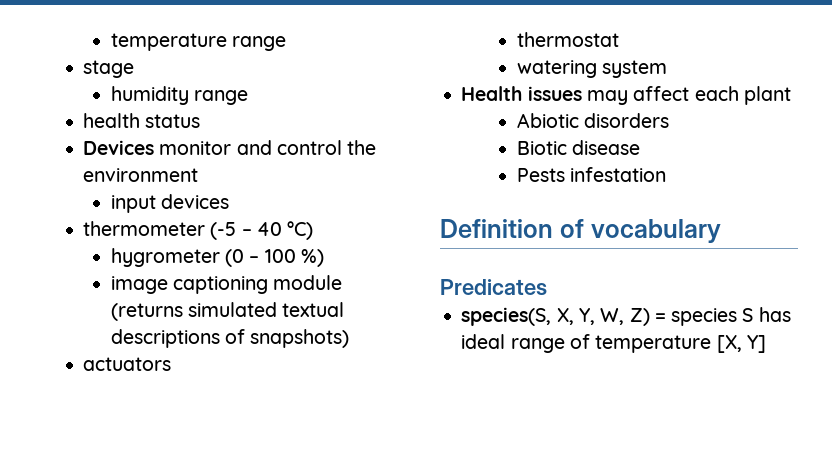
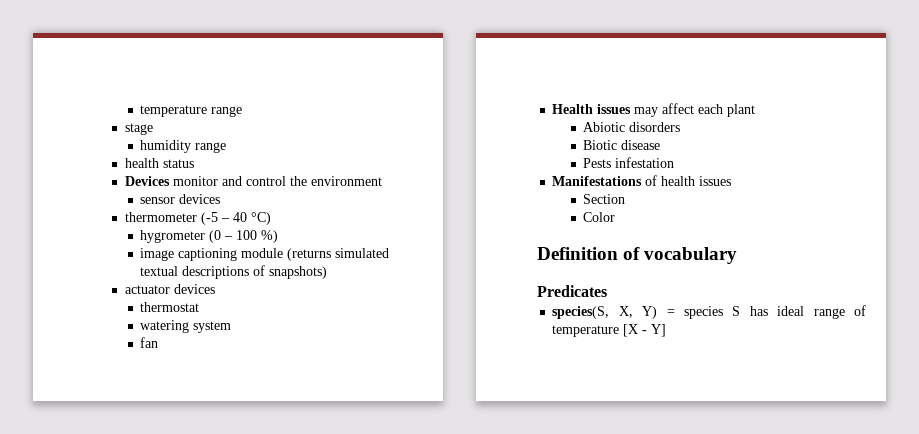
- input devices
+ sensor devices
- actuators
+ actuator devices
+ fan
+ Manifestations of health issues
+ Section
+ Color
- species(S, X, Y, W, Z) = species S has ideal range of temperature [X, Y]
+ species(S, X, Y) = species S has ideal range of temperature [X - Y]

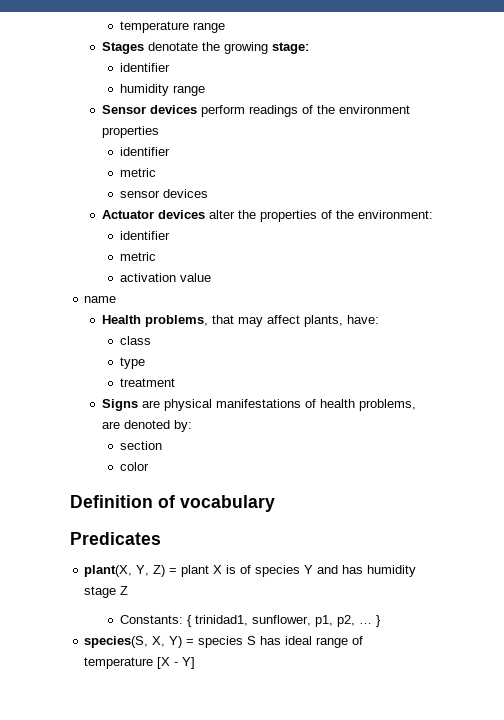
- stage
+ Stages denotate the growing stage:
+ identifier
  humidity range
- health status
- Devices monitor and control the environment
+ Sensor devices perform readings of the environment properties
+ identifier
+ metric
- thermometer (-5 – 40 °C)
- hygrometer (0 – 100 %)
- image captioning module (returns simulated textual descriptions of snapshots)
- actuator devices
- thermostat
- watering system
- fan
- Health issues may affect each plant
- Abiotic disorders
- Biotic disease
- Pests infestation
- Manifestations of health issues
- Section
- Color
+ Actuator devices alter the properties of the environment:
+ identifier
+ metric
+ activation value
+ name
+ Health problems, that may affect plants, have:
+ class
+ type
+ treatment
+ Signs are physical manifestations of health problems, are denoted by:
+ section
+ color
  Definition of vocabulary
  Predicates
+ plant(X, Y, Z) = plant X is of species Y and has humidity stage Z
+ Constants: { trinidad1, sunflower, p1, p2, … }

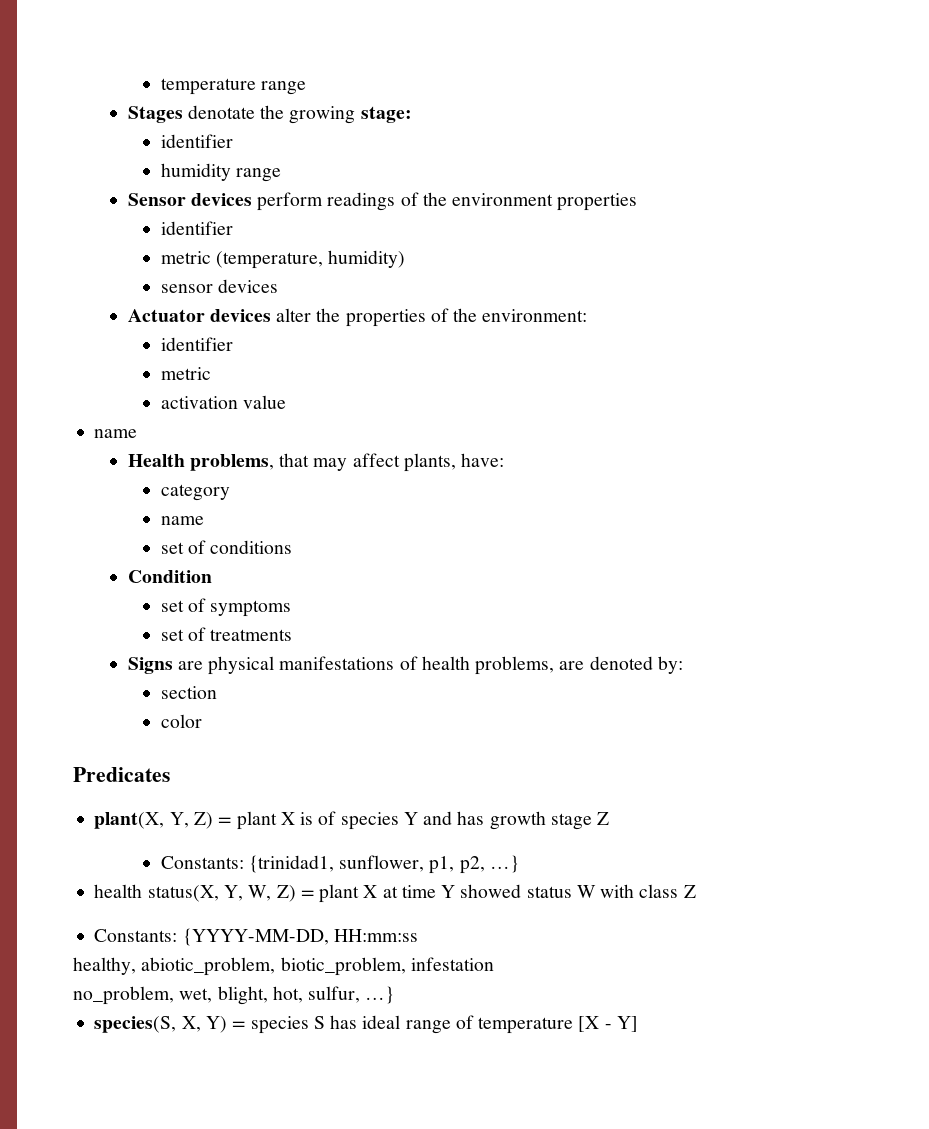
  Sensor devices perform readings of the environment properties
  identifier
- metric
+ metric (temperature, humidity)
- class
- type
- treatment
+ category
+ name
+ set of conditions
+ Condition
+ set of symptoms
+ set of treatments
- Definition of vocabulary
- plant(X, Y, Z) = plant X is of species Y and has humidity stage Z
+ plant(X, Y, Z) = plant X is of species Y and has growth stage Z
- Constants: { trinidad1, sunflower, p1, p2, … }
+ Constants: {trinidad1, sunflower, p1, p2, …}
+ health status(X, Y, W, Z) = plant X at time Y showed status W with class Z
+ Constants: {YYYY-MM-DD, HH:mm:ss
+ healthy, abiotic_problem, biotic_problem, infestation
+ no_problem, wet, blight, hot, sulfur, …}

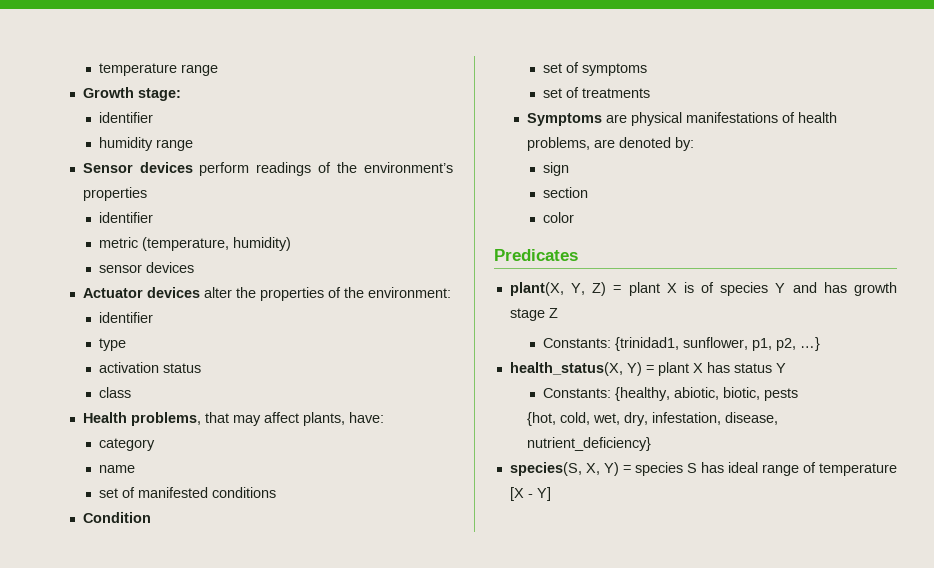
- Stages denotate the growing stage:
+ Growth stage:
- Sensor devices perform readings of the environment properties
+ Sensor devices perform readings of the environment’s properties
  Actuator devices alter the properties of the environment:
  identifier
- metric
+ type
- activation value
- name
+ activation status
+ class
- set of conditions
+ set of manifested conditions
- Signs are physical manifestations of health problems, are denoted by:
+ Symptoms are physical manifestations of health problems, are denoted by:
+ sign
- health status(X, Y, W, Z) = plant X at time Y showed status W with class Z
- Constants: {YYYY-MM-DD, HH:mm:ss
- healthy, abiotic_problem, biotic_problem, infestation
- no_problem, wet, blight, hot, sulfur, …}
+ health_status(X, Y) = plant X has status Y
+ Constants: {healthy, abiotic, biotic, pests
+ {hot, cold, wet, dry, infestation, disease, nutrient_deficiency}

